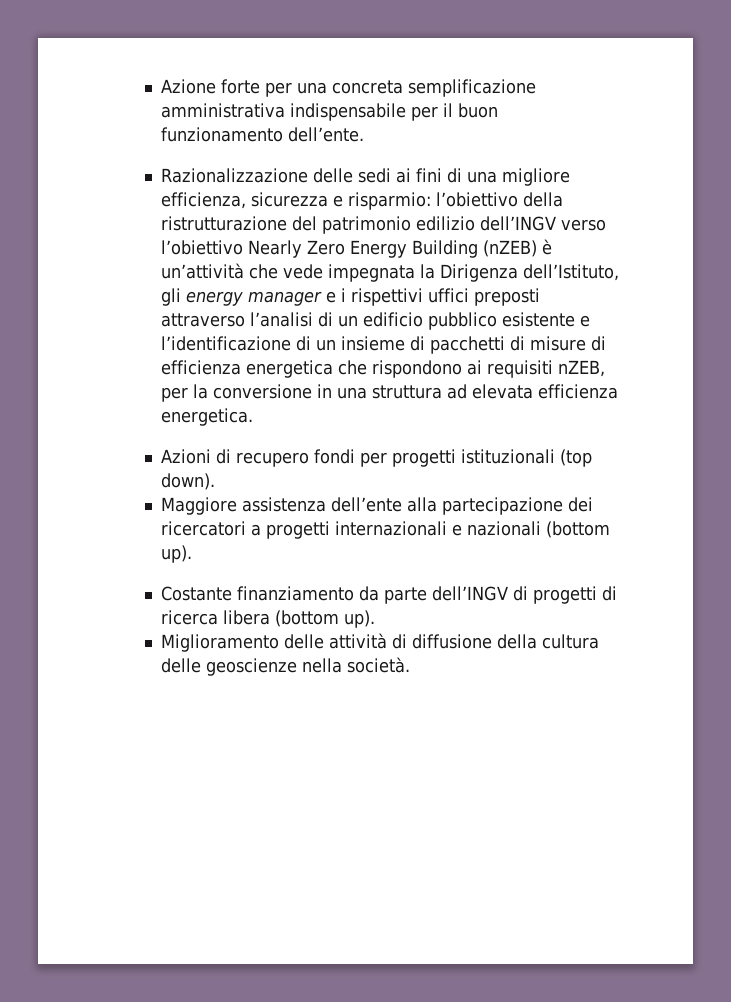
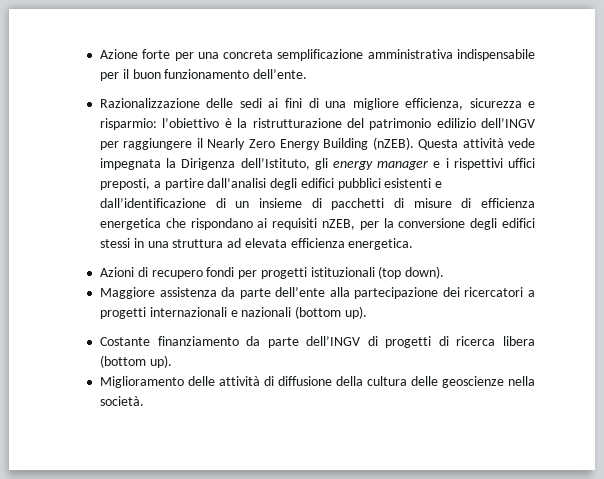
- Razionalizzazione delle sedi ai fini di una migliore efficienza, sicurezza e risparmio: l’obiettivo della ristrutturazione del patrimonio edilizio dell’INGV verso l’obiettivo Nearly Zero Energy Building (nZEB) è un’attività che vede impegnata la Dirigenza dell’Istituto, gli energy manager e i rispettivi uffici preposti attraverso l’analisi di un edificio pubblico esistente e l’identificazione di un insieme di pacchetti di misure di efficienza energetica che rispondono ai requisiti nZEB, per la conversione in una struttura ad elevata efficienza energetica.
+ Razionalizzazione delle sedi ai fini di una migliore efficienza, sicurezza e risparmio: l’obiettivo è la ristrutturazione del patrimonio edilizio dell’INGV per raggiungere il Nearly Zero Energy Building (nZEB). Questa attività vede impegnata la Dirigenza dell’Istituto, gli energy manager e i rispettivi uffici preposti, a partire dall’analisi degli edifici pubblici esistenti e dall’identificazione di un insieme di pacchetti di misure di efficienza energetica che rispondano ai requisiti nZEB, per la conversione degli edifici stessi in una struttura ad elevata efficienza energetica.
- Maggiore assistenza dell’ente alla partecipazione dei ricercatori a progetti internazionali e nazionali (bottom up).
+ Maggiore assistenza da parte dell’ente alla partecipazione dei ricercatori a progetti internazionali e nazionali (bottom up).

